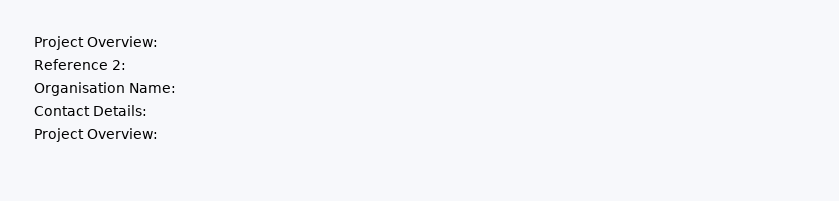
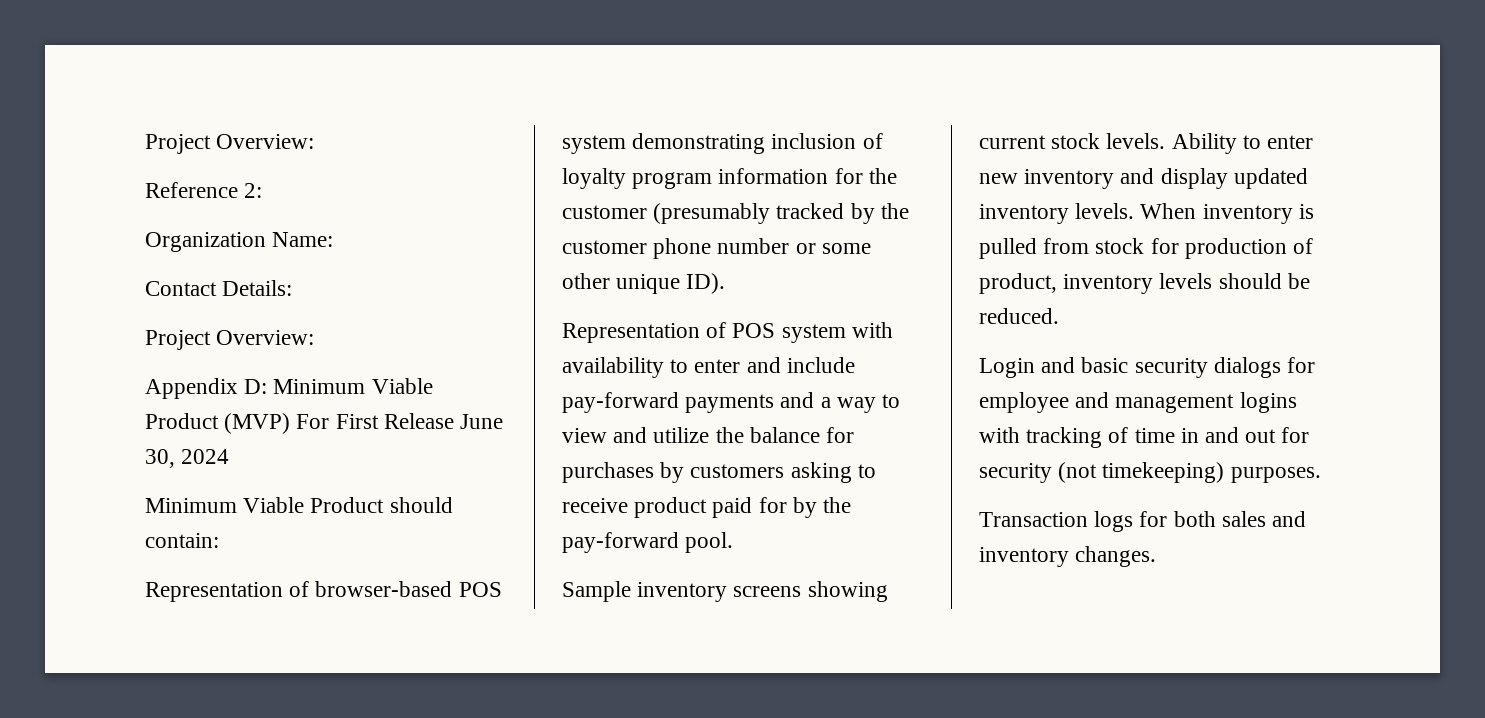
- Organisation Name:
+ Organization Name:
+ Appendix D: Minimum Viable Product (MVP) For First Release June 30, 2024
+ Minimum Viable Product should contain:
+ Representation of browser-based POS system demonstrating inclusion of loyalty program information for the customer (presumably tracked by the customer phone number or some other unique ID).
+ Representation of POS system with availability to enter and include pay-forward payments and a way to view and utilize the balance for purchases by customers asking to receive product paid for by the pay-forward pool.
+ Sample inventory screens showing current stock levels. Ability to enter new inventory and display updated inventory levels. When inventory is pulled from stock for production of product, inventory levels should be reduced.
+ Login and basic security dialogs for employee and management logins with tracking of time in and out for security (not timekeeping) purposes.
+ Transaction logs for both sales and inventory changes.

